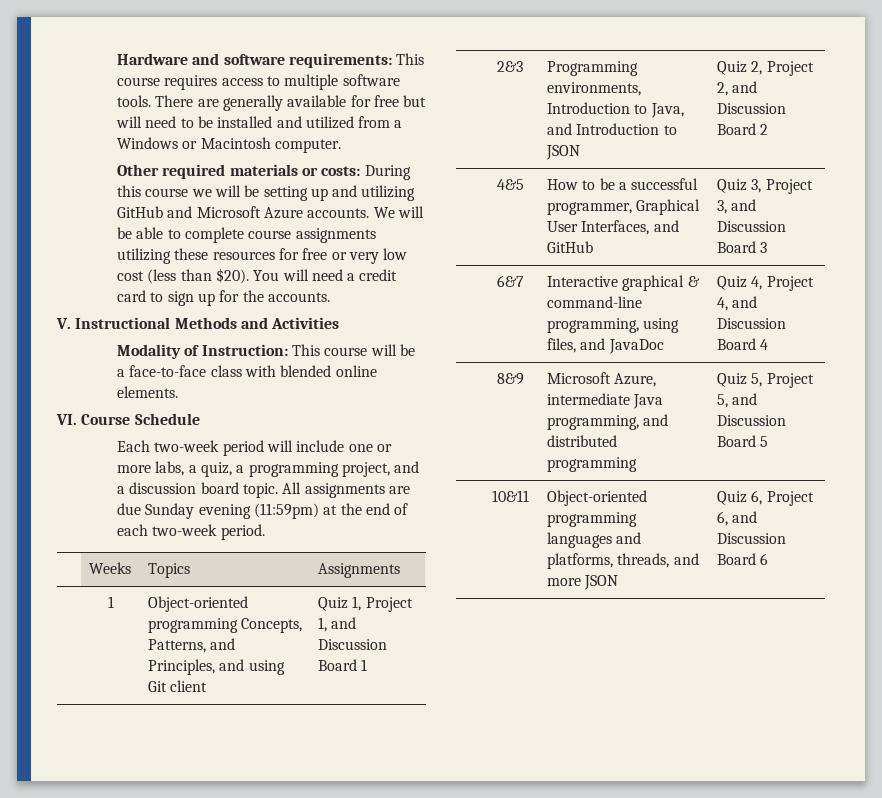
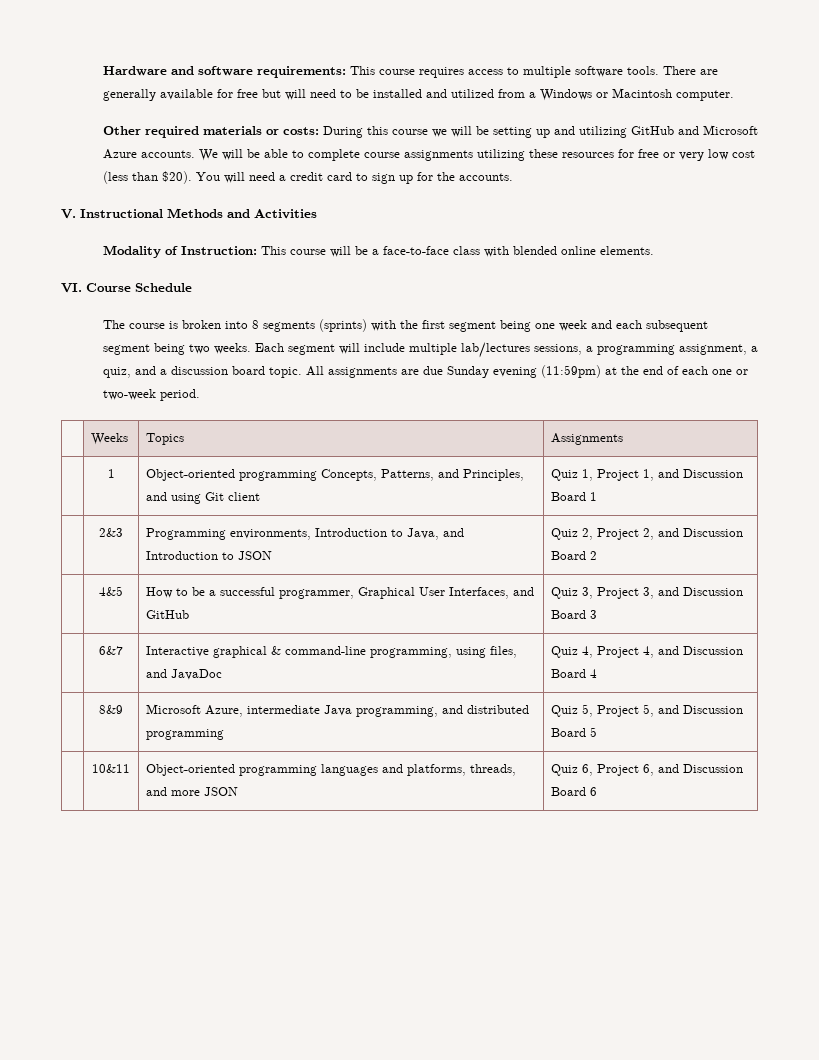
- Each two-week period will include one or more labs, a quiz, a programming project, and a discussion board topic.
+ The course is broken into 8 segments (sprints) with the first segment being one week and each subsequent segment being two weeks. Each segment will include multiple lab/lectures sessions, a programming assignment, a quiz, and a discussion board topic.
- All assignments are due Sunday evening (11:59pm) at the end of each two-week period.
+ All assignments are due Sunday evening (11:59pm) at the end of each one or two-week period.

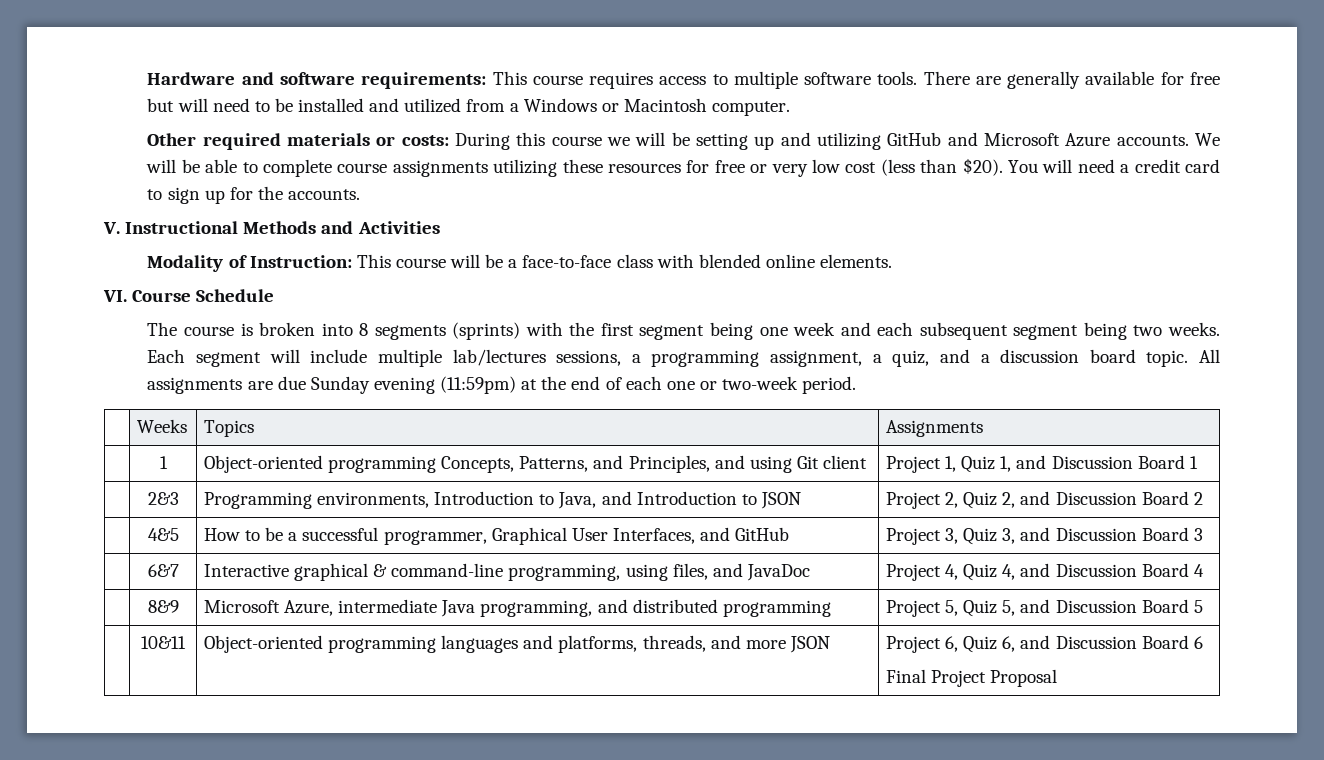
- | 1 | Object-oriented programming Concepts, Patterns, and Principles, and using Git client | Quiz 1, Project 1, and Discussion Board 1
+ | 1 | Object-oriented programming Concepts, Patterns, and Principles, and using Git client | Project 1, Quiz 1, and Discussion Board 1
- | 2&3 | Programming environments, Introduction to Java, and Introduction to JSON | Quiz 2, Project 2, and Discussion Board 2
+ | 2&3 | Programming environments, Introduction to Java, and Introduction to JSON | Project 2, Quiz 2, and Discussion Board 2
- | 4&5 | How to be a successful programmer, Graphical User Interfaces, and GitHub | Quiz 3, Project 3, and Discussion Board 3
+ | 4&5 | How to be a successful programmer, Graphical User Interfaces, and GitHub | Project 3, Quiz 3, and Discussion Board 3
- | 6&7 | Interactive graphical & command-line programming, using files, and JavaDoc | Quiz 4, Project 4, and Discussion Board 4
+ | 6&7 | Interactive graphical & command-line programming, using files, and JavaDoc | Project 4, Quiz 4, and Discussion Board 4
- | 8&9 | Microsoft Azure, intermediate Java programming, and distributed programming | Quiz 5, Project 5, and Discussion Board 5
+ | 8&9 | Microsoft Azure, intermediate Java programming, and distributed programming | Project 5, Quiz 5, and Discussion Board 5
- | 10&11 | Object-oriented programming languages and platforms, threads, and more JSON | Quiz 6, Project 6, and Discussion Board 6
+ | 10&11 | Object-oriented programming languages and platforms, threads, and more JSON | Project 6, Quiz 6, and Discussion Board 6
+ Final Project Proposal

